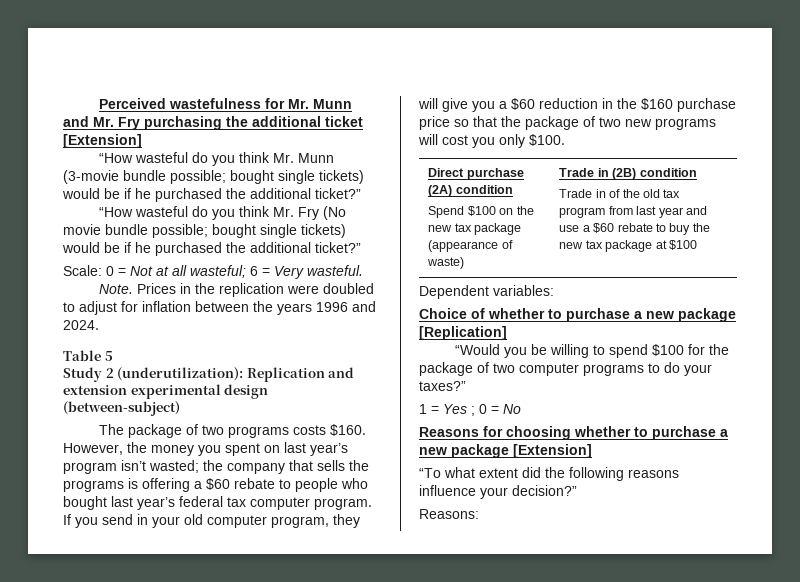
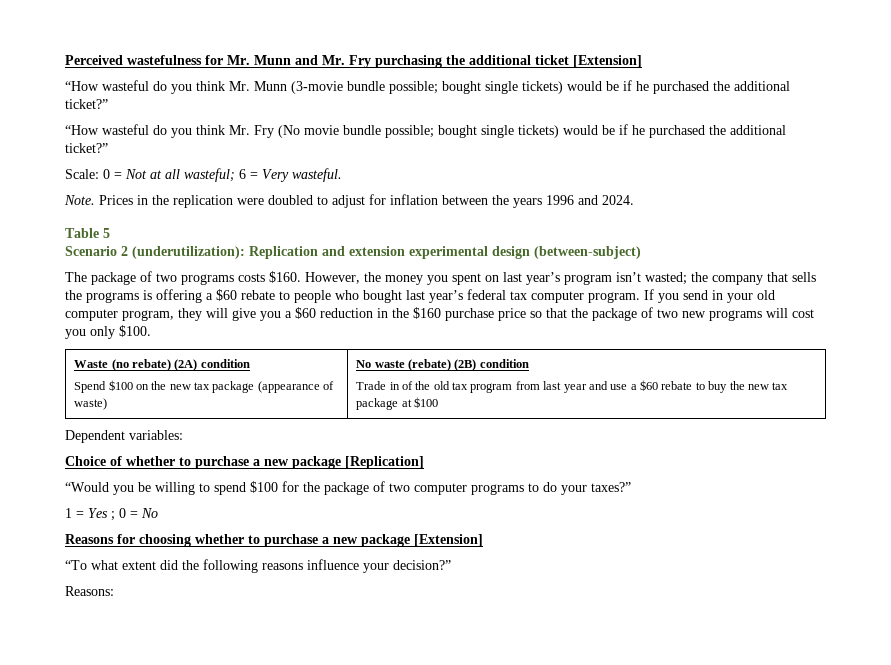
- Study 2 (underutilization): Replication and extension experimental design (between-subject)
+ Scenario 2 (underutilization): Replication and extension experimental design (between-subject)
- Direct purchase (2A) condition
+ Waste (no rebate) (2A) condition
- Trade in (2B) condition
+ No waste (rebate) (2B) condition

